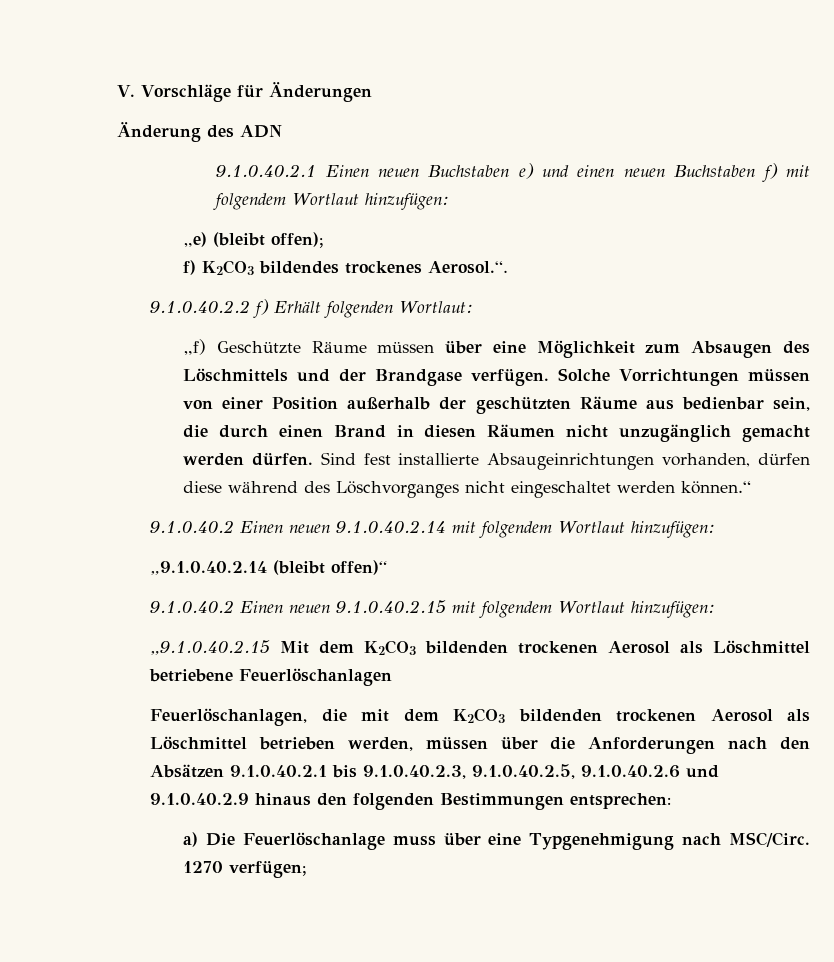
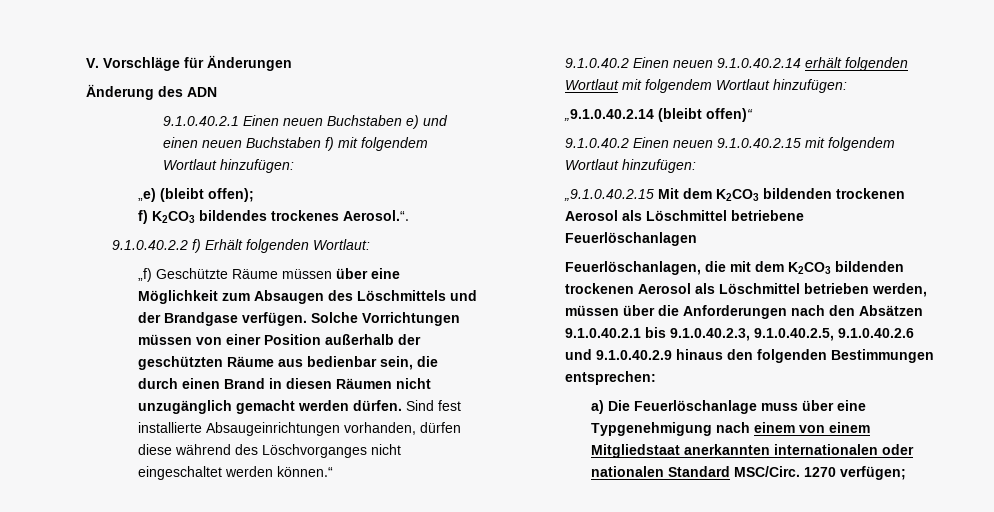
- 9.1.0.40.2 Einen neuen 9.1.0.40.2.14 mit folgendem Wortlaut hinzufügen:
+ 9.1.0.40.2 Einen neuen 9.1.0.40.2.14 erhält folgenden Wortlaut mit folgendem Wortlaut hinzufügen:
- a) Die Feuerlöschanlage muss über eine Typgenehmigung nach MSC/Circ.
+ a) Die Feuerlöschanlage muss über eine Typgenehmigung nach einem von einem Mitgliedstaat anerkannten internationalen oder nationalen Standard MSC/Circ.

